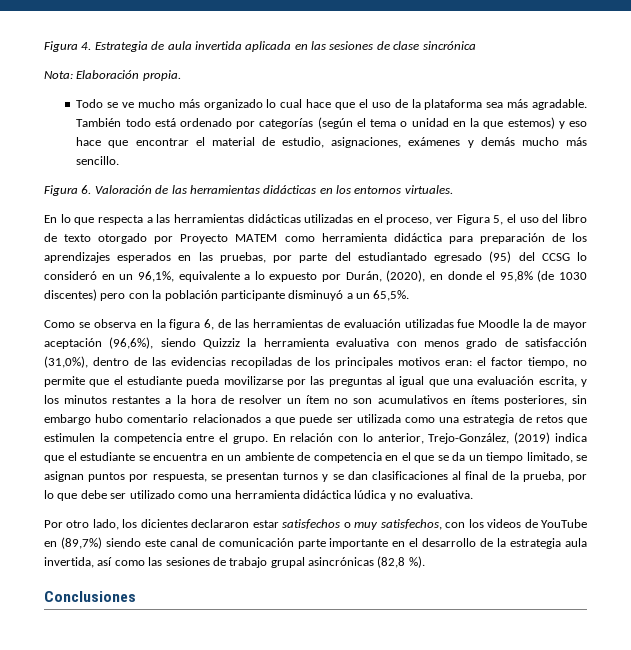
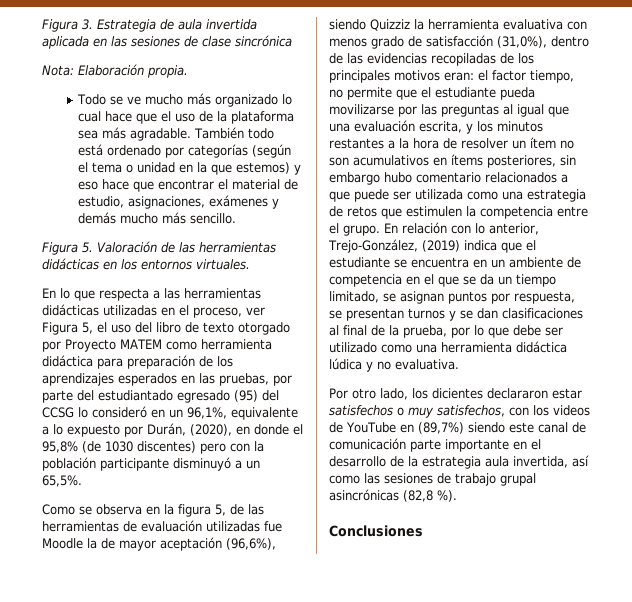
- Figura 4. Estrategia de aula invertida aplicada en las sesiones de clase sincrónica
+ Figura 3. Estrategia de aula invertida aplicada en las sesiones de clase sincrónica
- Figura 6. Valoración de las herramientas didácticas en los entornos virtuales.
+ Figura 5. Valoración de las herramientas didácticas en los entornos virtuales.
- Como se observa en la figura 6, de las herramientas de evaluación utilizadas fue Moodle la de mayor aceptación (96,6%), siendo Quizziz la herramienta evaluativa con menos grado de satisfacción (31,0%), dentro de las evidencias recopiladas de los principales motivos eran:
+ Como se observa en la figura 5, de las herramientas de evaluación utilizadas fue Moodle la de mayor aceptación (96,6%), siendo Quizziz la herramienta evaluativa con menos grado de satisfacción (31,0%), dentro de las evidencias recopiladas de los principales motivos eran:

